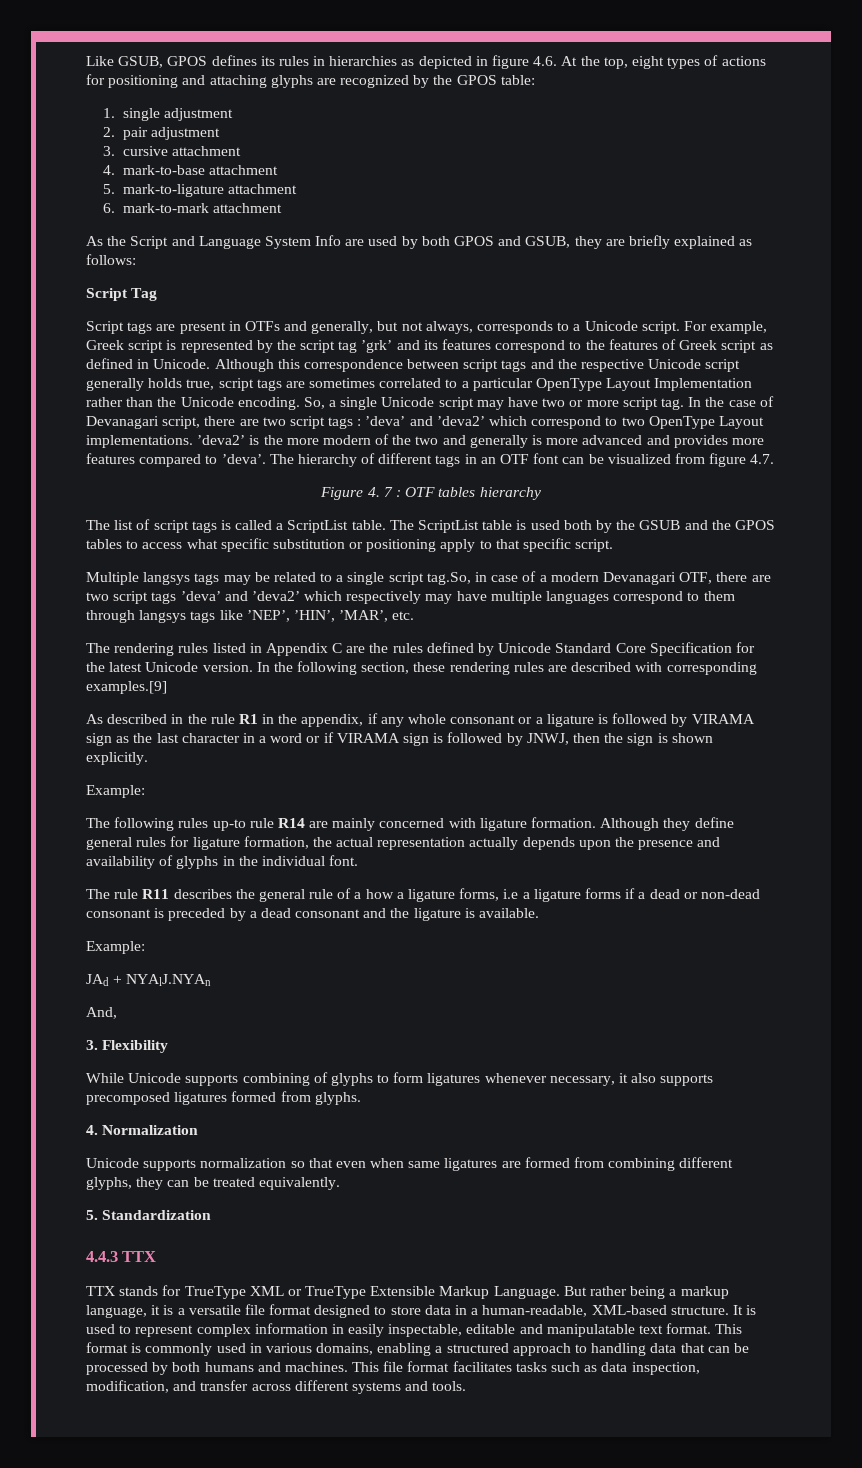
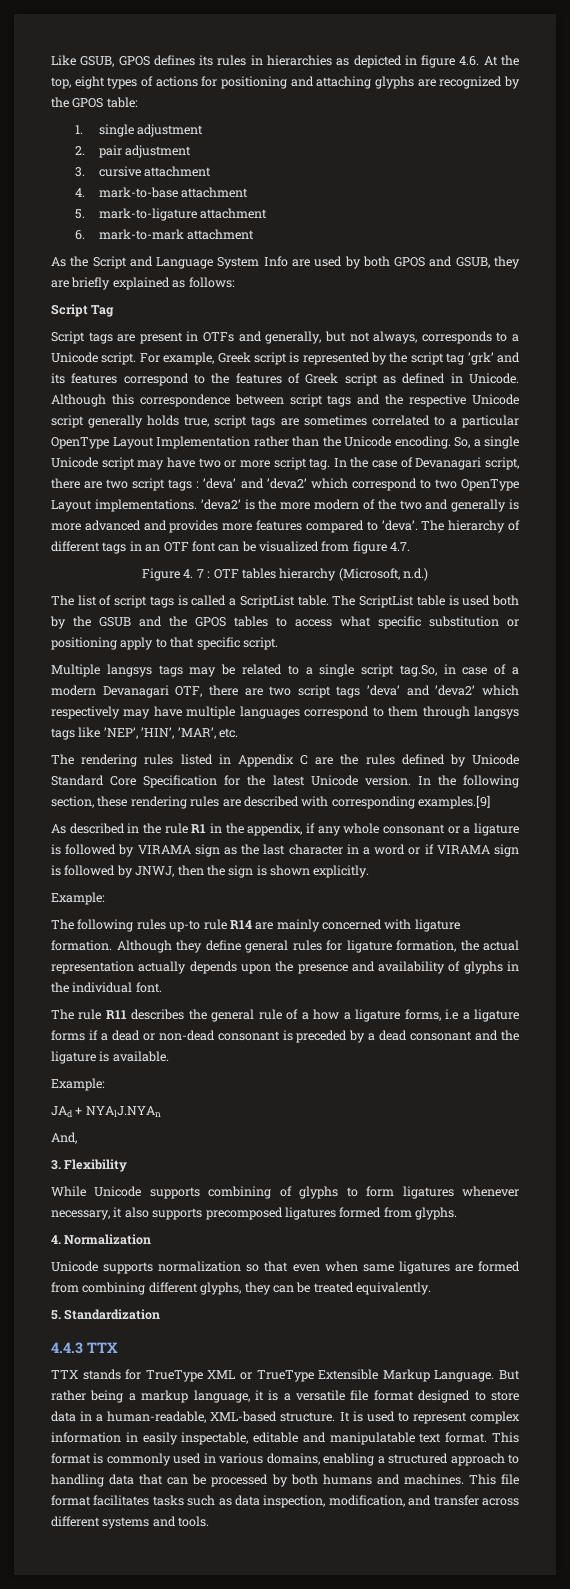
- Figure 4. 7 : OTF tables hierarchy
+ Figure 4. 7 : OTF tables hierarchy (Microsoft, n.d.)

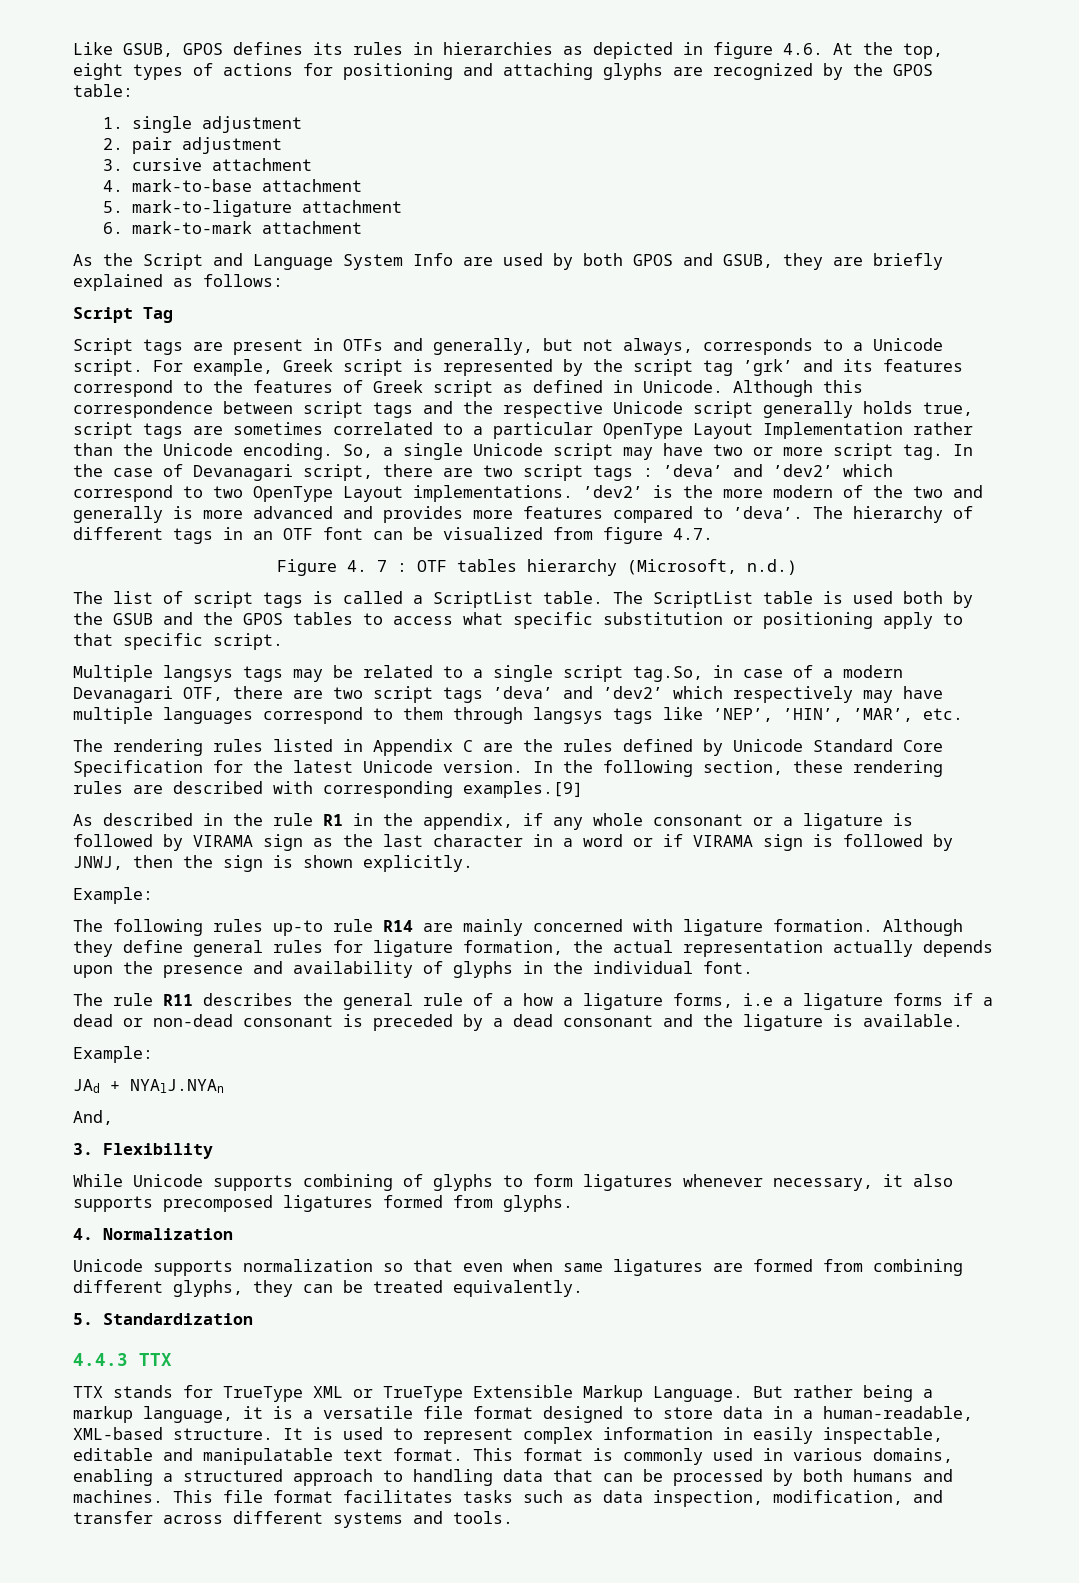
- In the case of Devanagari script, there are two script tags : ’deva’ and ’deva2’ which correspond to two OpenType Layout implementations. ’deva2’ is the more modern of the two and generally is more advanced and provides more features compared to ’deva’.
+ In the case of Devanagari script, there are two script tags : ’deva’ and ’dev2’ which correspond to two OpenType Layout implementations. ’dev2’ is the more modern of the two and generally is more advanced and provides more features compared to ’deva’.
- Multiple langsys tags may be related to a single script tag.So, in case of a modern Devanagari OTF, there are two script tags ’deva’ and ’deva2’ which respectively may have multiple languages correspond to them through langsys tags like ’NEP’, ’HIN’, ’MAR’, etc.
+ Multiple langsys tags may be related to a single script tag.So, in case of a modern Devanagari OTF, there are two script tags ’deva’ and ’dev2’ which respectively may have multiple languages correspond to them through langsys tags like ’NEP’, ’HIN’, ’MAR’, etc.

